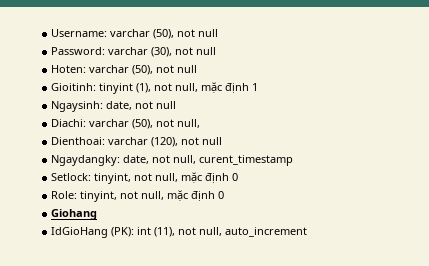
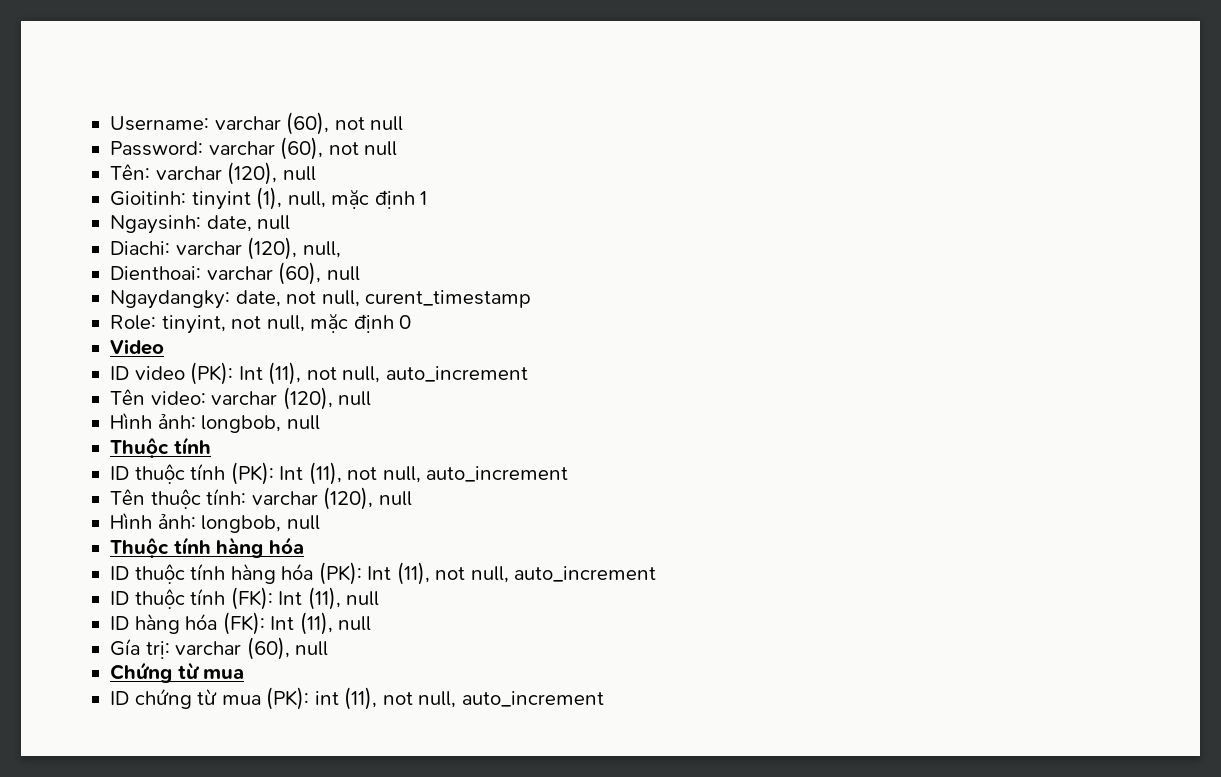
- Username: varchar (50), not null
+ Username: varchar (60), not null
- Password: varchar (30), not null
- Hoten: varchar (50), not null
+ Password: varchar (60), not null
+ Tên: varchar (120), null
- Gioitinh: tinyint (1), not null, mặc định 1
+ Gioitinh: tinyint (1), null, mặc định 1
- Ngaysinh: date, not null
+ Ngaysinh: date, null
- Diachi: varchar (50), not null,
+ Diachi: varchar (120), null,
- Dienthoai: varchar (120), not null
+ Dienthoai: varchar (60), null
- Setlock: tinyint, not null, mặc định 0
- Giohang
- IdGioHang (PK): int (11), not null, auto_increment
+ Video
+ ID video (PK): Int (11), not null, auto_increment
+ Tên video: varchar (120), null
+ Hình ảnh: longbob, null
+ Thuộc tính
+ ID thuộc tính (PK): Int (11), not null, auto_increment
+ Tên thuộc tính: varchar (120), null
+ Hình ảnh: longbob, null
+ Thuộc tính hàng hóa
+ ID thuộc tính hàng hóa (PK): Int (11), not null, auto_increment
+ ID thuộc tính (FK): Int (11), null
+ ID hàng hóa (FK): Int (11), null
+ Gía trị: varchar (60), null
+ Chứng từ mua
+ ID chứng từ mua (PK): int (11), not null, auto_increment

